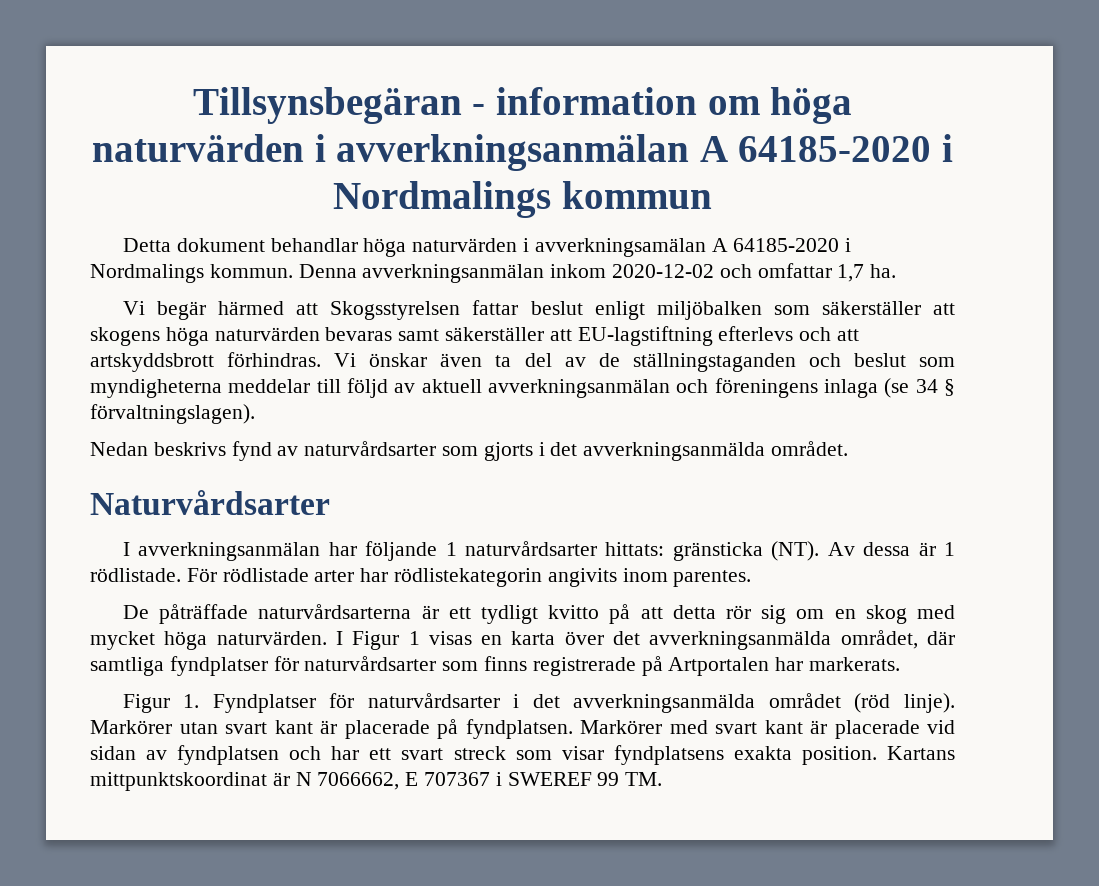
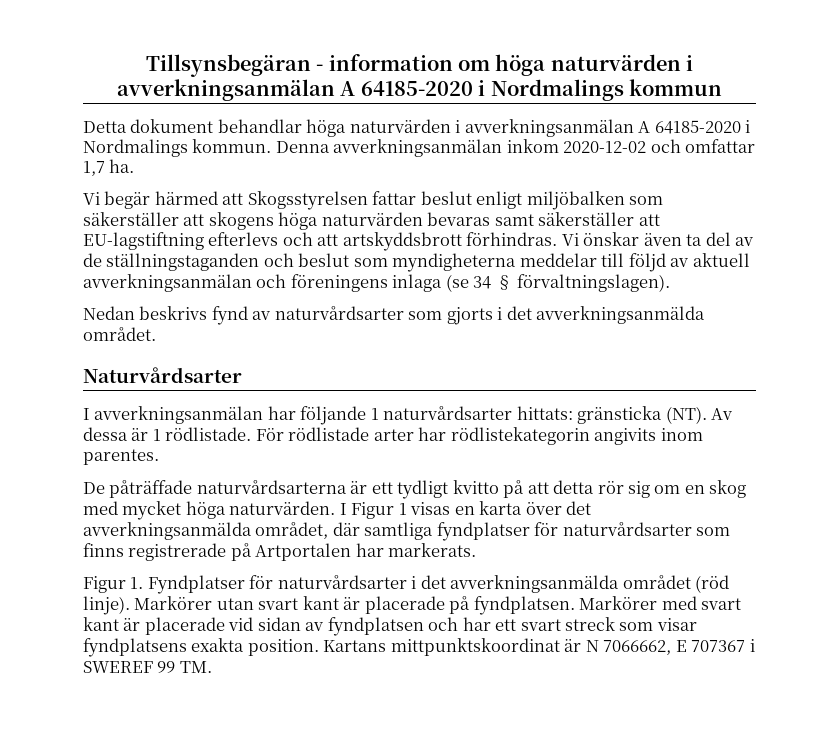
- Detta dokument behandlar höga naturvärden i avverkningsamälan A 64185-2020 i Nordmalings kommun.
+ Detta dokument behandlar höga naturvärden i avverkningsanmälan A 64185-2020 i Nordmalings kommun.

